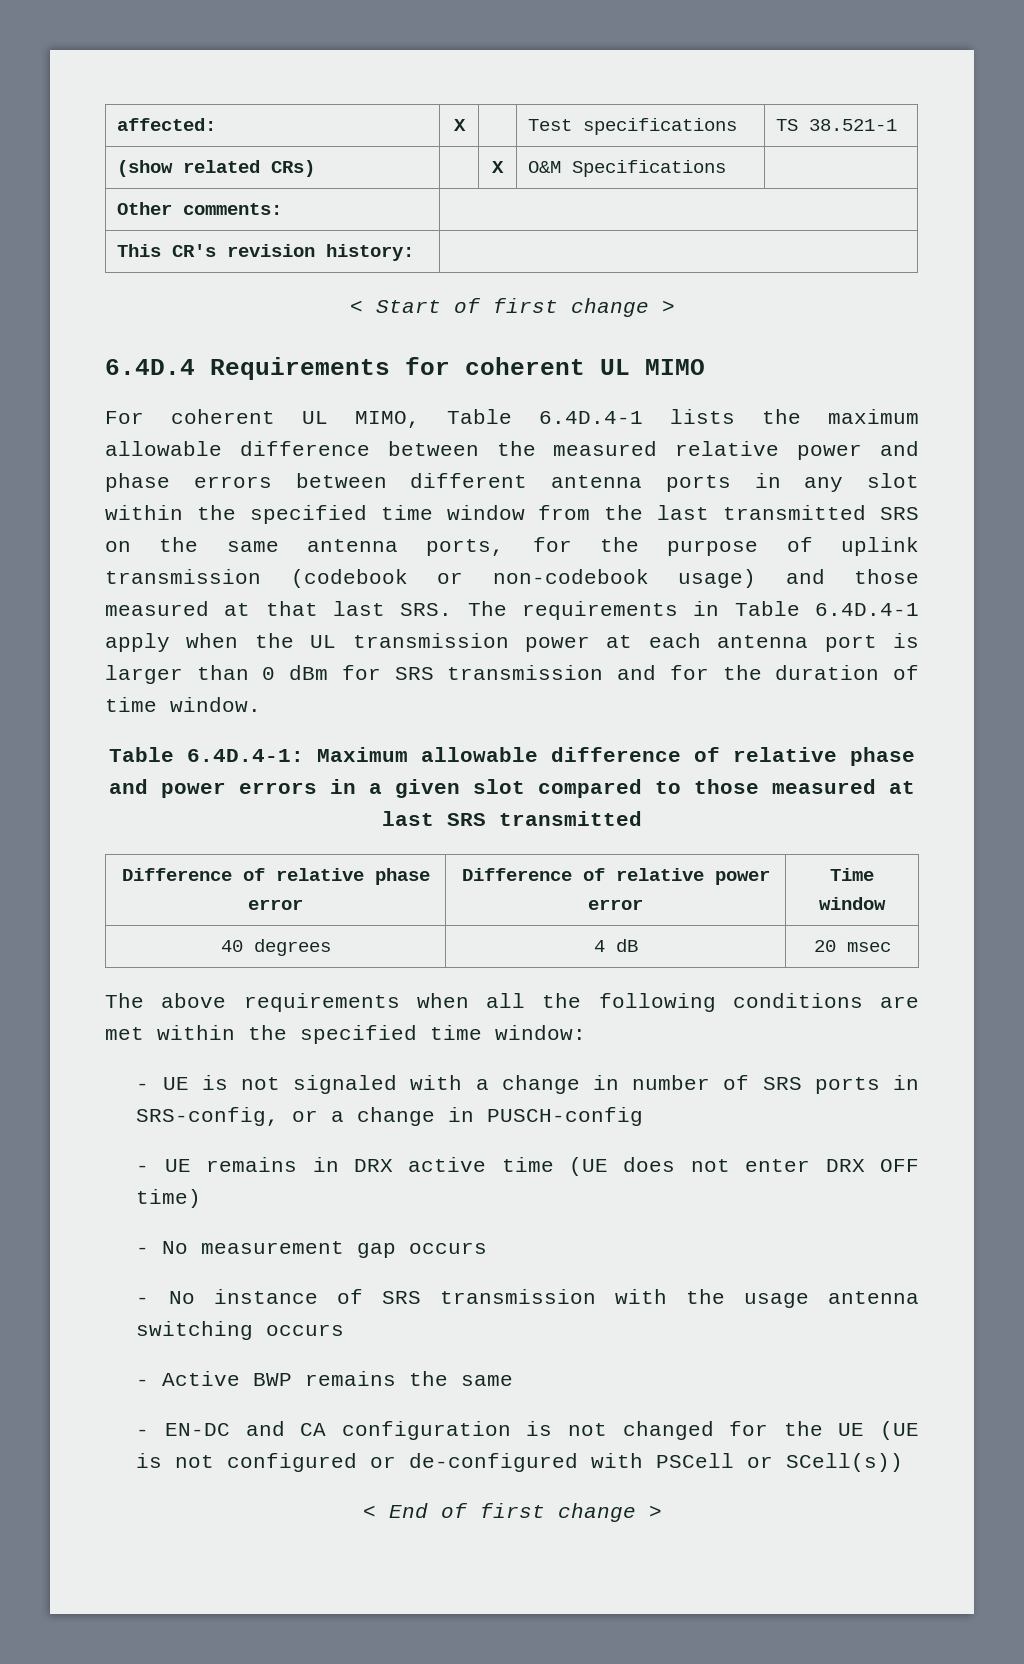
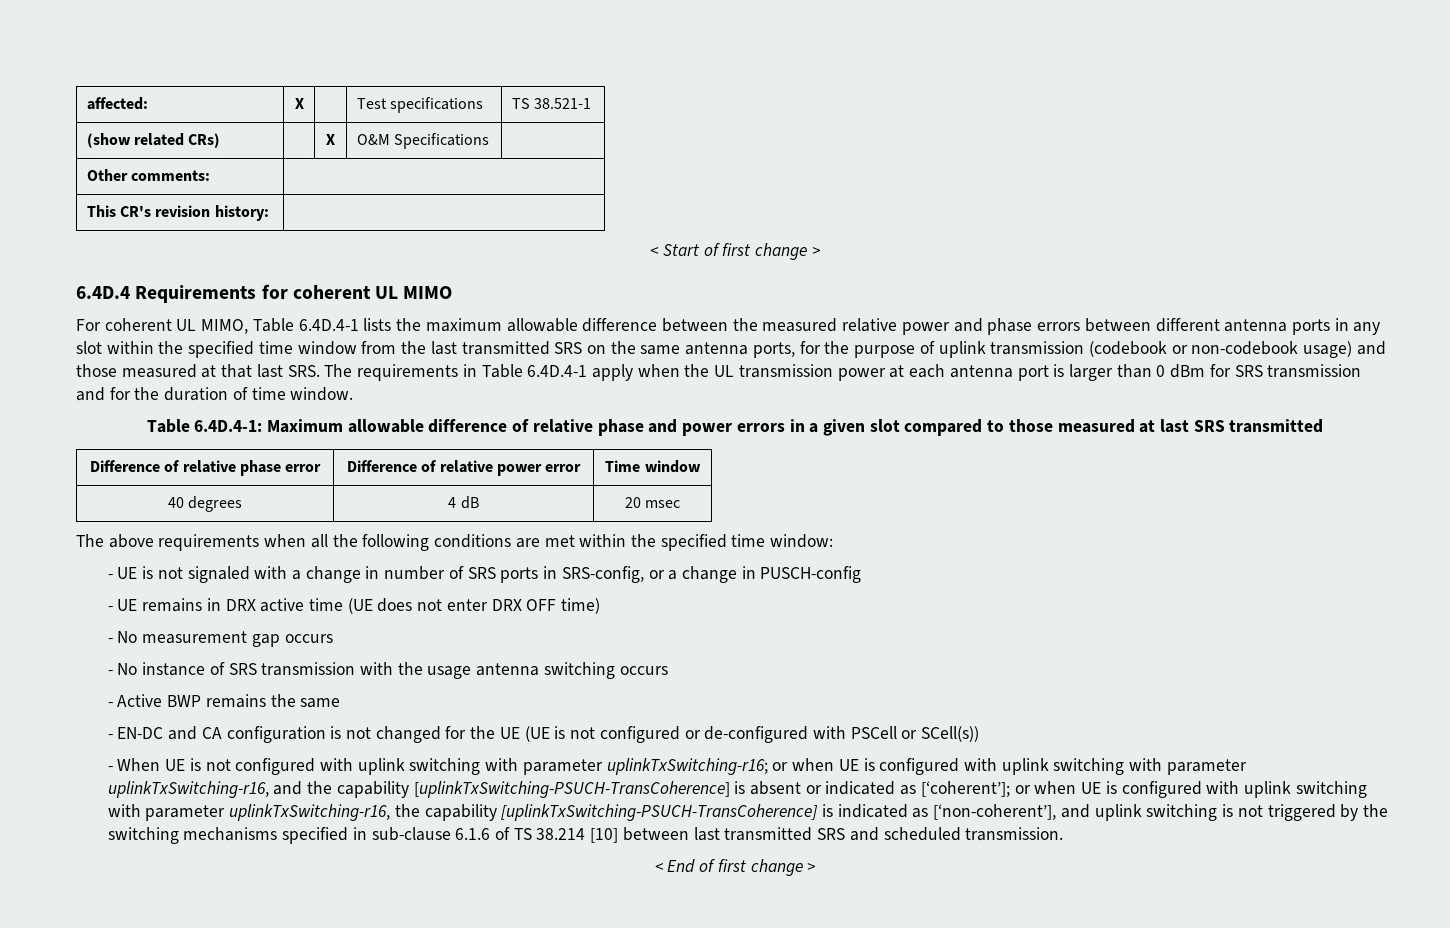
+ - When UE is not configured with uplink switching with parameter uplinkTxSwitching-r16; or when UE is configured with uplink switching with parameter uplinkTxSwitching-r16, and the capability [uplinkTxSwitching-PSUCH-TransCoherence] is absent or indicated as [‘coherent’]; or when UE is configured with uplink switching with parameter uplinkTxSwitching-r16, the capability [uplinkTxSwitching-PSUCH-TransCoherence] is indicated as [‘non-coherent’], and uplink switching is not triggered by the switching mechanisms specified in sub-clause 6.1.6 of TS 38.214 [10] between last transmitted SRS and scheduled transmission.

